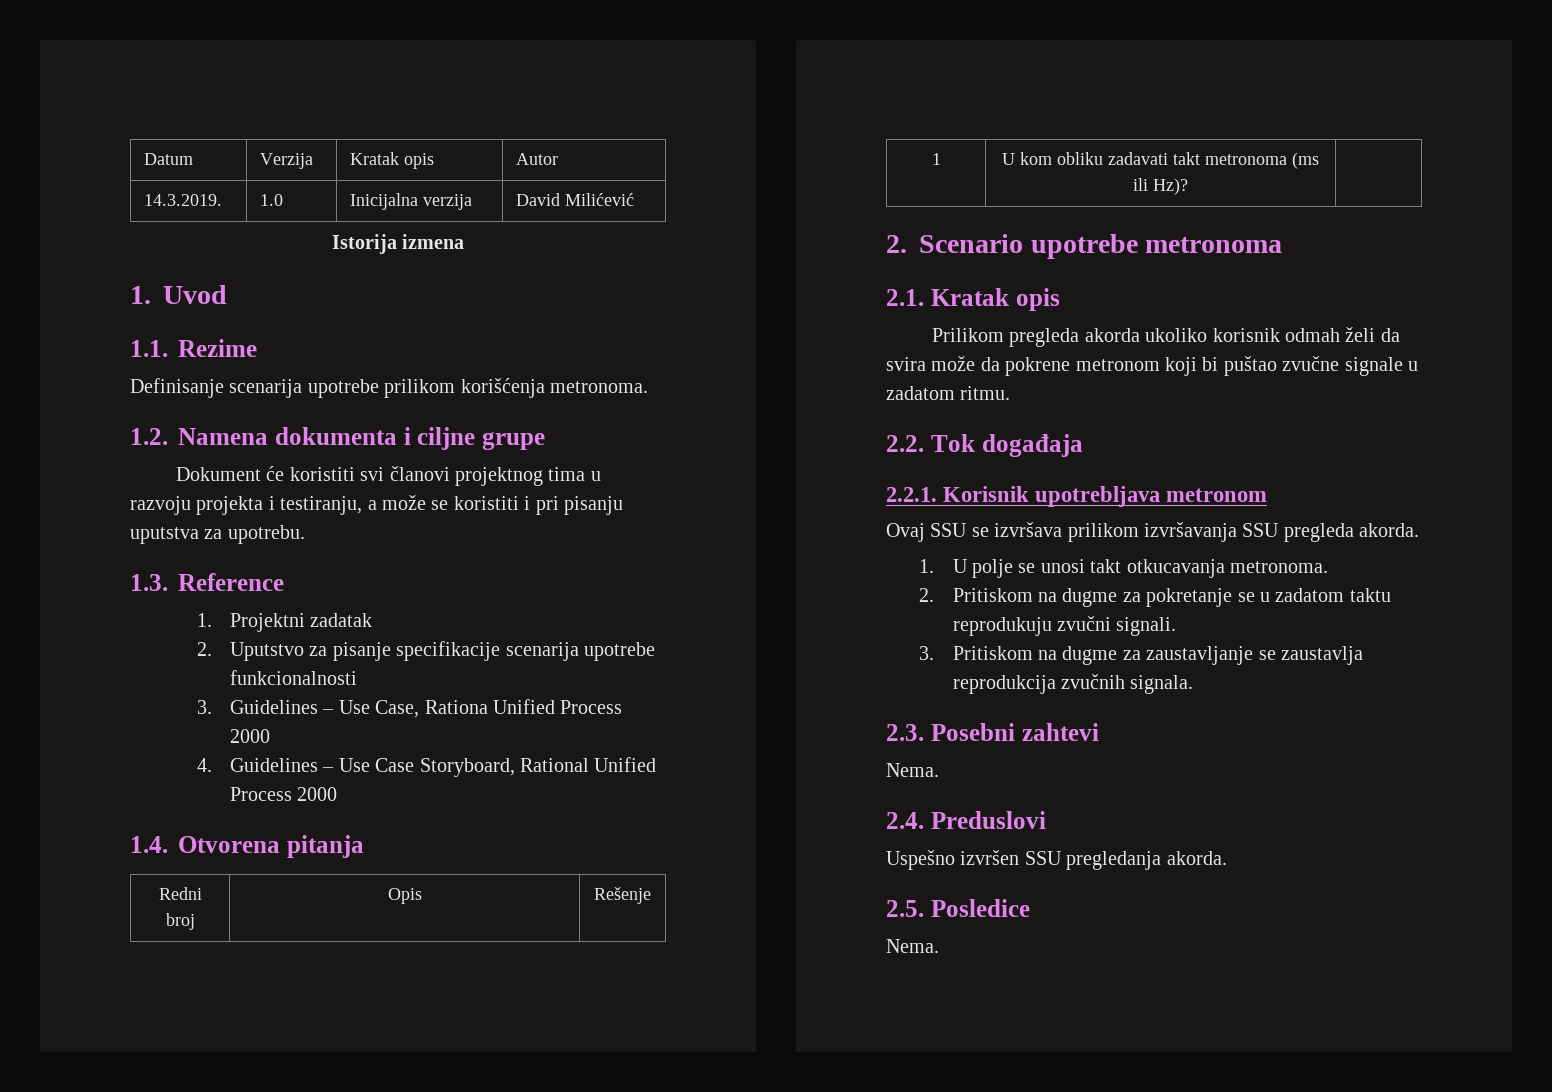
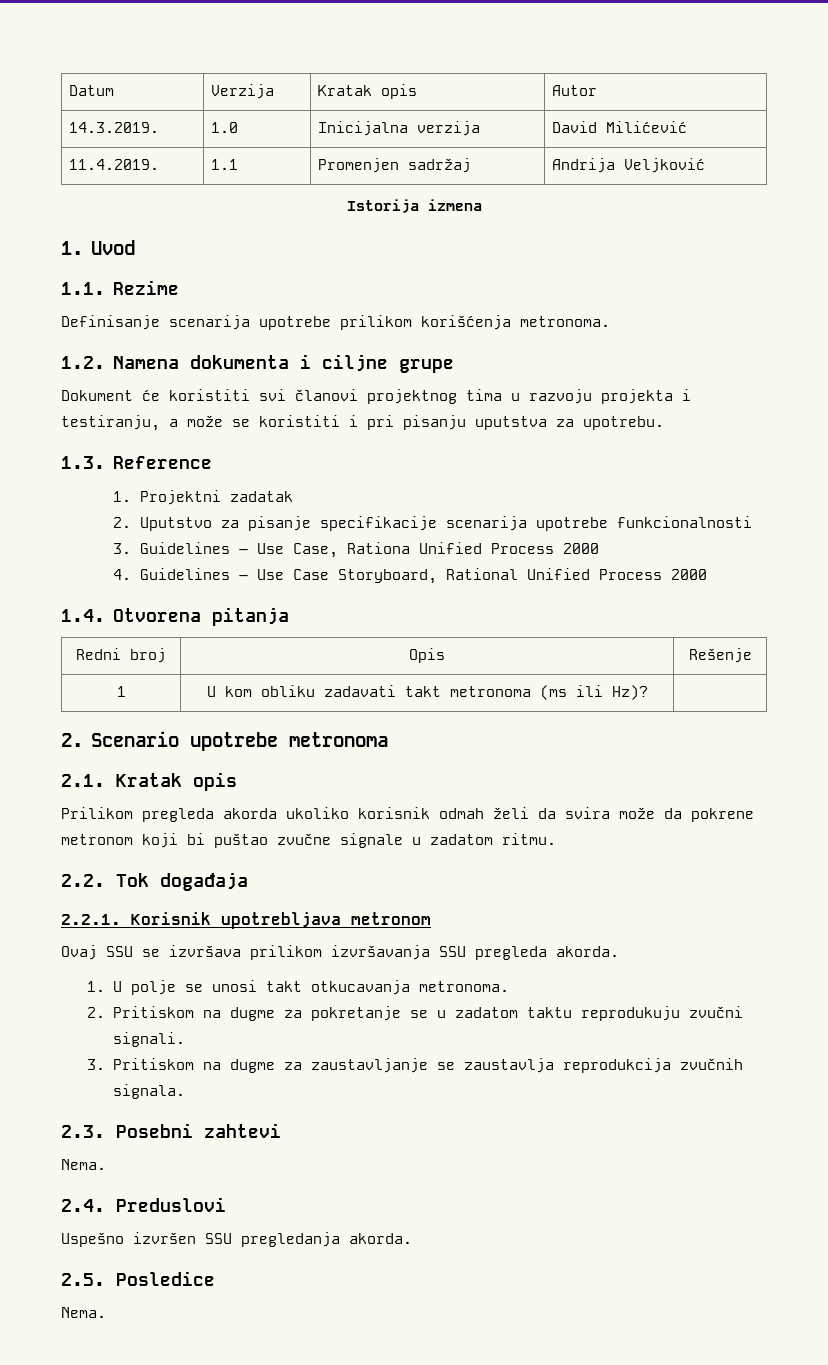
+ 11.4.2019. | 1.1 | Promenjen sadržaj | Andrija Veljković

